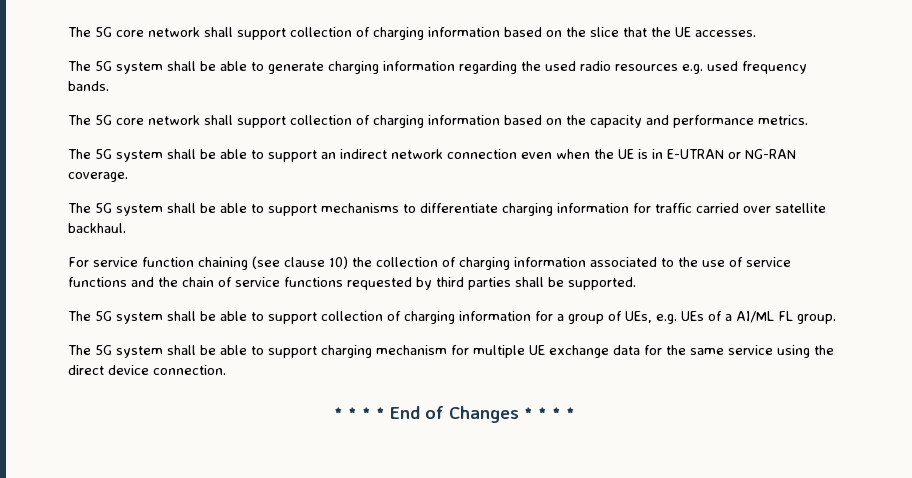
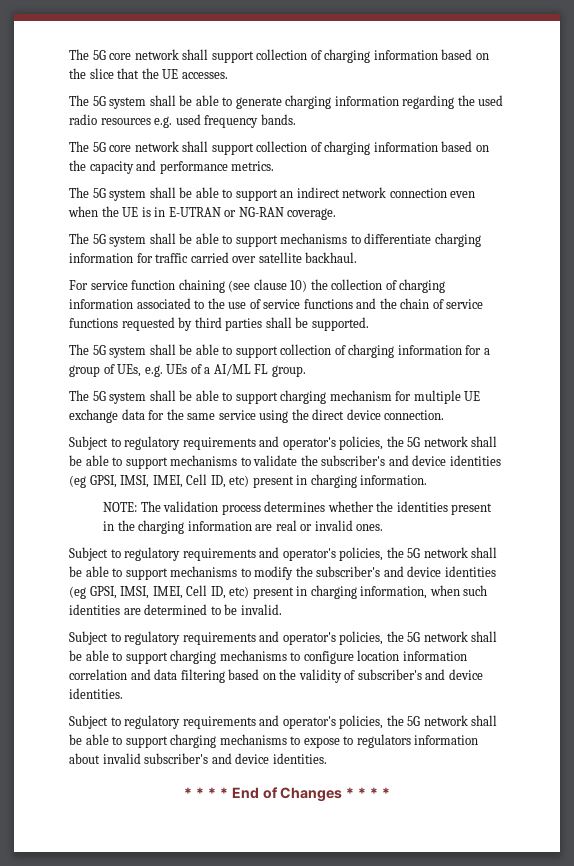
+ Subject to regulatory requirements and operator's policies, the 5G network shall be able to support mechanisms to validate the subscriber's and device identities (eg GPSI, IMSI, IMEI, Cell ID, etc) present in charging information.
+ NOTE: The validation process determines whether the identities present in the charging information are real or invalid ones.
+ Subject to regulatory requirements and operator's policies, the 5G network shall be able to support mechanisms to modify the subscriber's and device identities (eg GPSI, IMSI, IMEI, Cell ID, etc) present in charging information, when such identities are determined to be invalid.
+ Subject to regulatory requirements and operator's policies, the 5G network shall be able to support charging mechanisms to configure location information correlation and data filtering based on the validity of subscriber's and device identities.
+ Subject to regulatory requirements and operator's policies, the 5G network shall be able to support charging mechanisms to expose to regulators information about invalid subscriber's and device identities.

